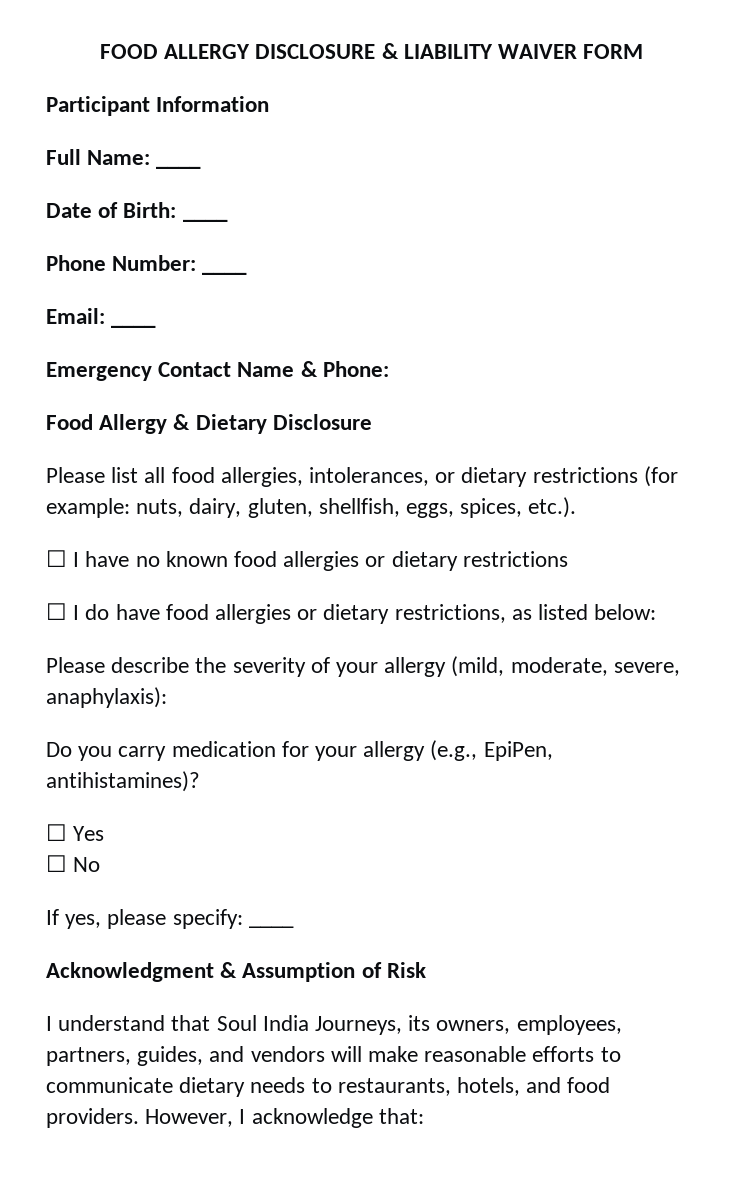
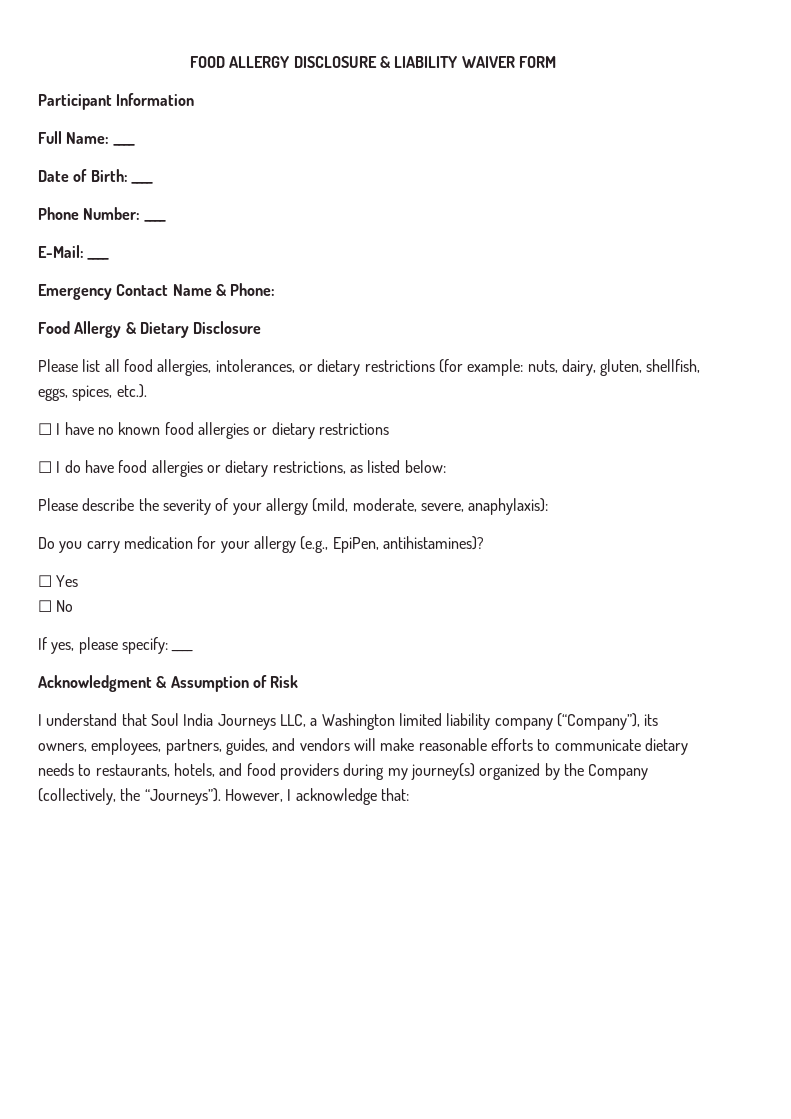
- Email: ____
+ E-Mail: ____
- I understand that Soul India Journeys, its owners, employees, partners, guides, and vendors will make reasonable efforts to communicate dietary needs to restaurants, hotels, and food providers.
+ I understand that Soul India Journeys LLC, a Washington limited liability company (“Company”), its owners, employees, partners, guides, and vendors will make reasonable efforts to communicate dietary needs to restaurants, hotels, and food providers during my journey(s) organized by the Company (collectively, the “Journeys”).

